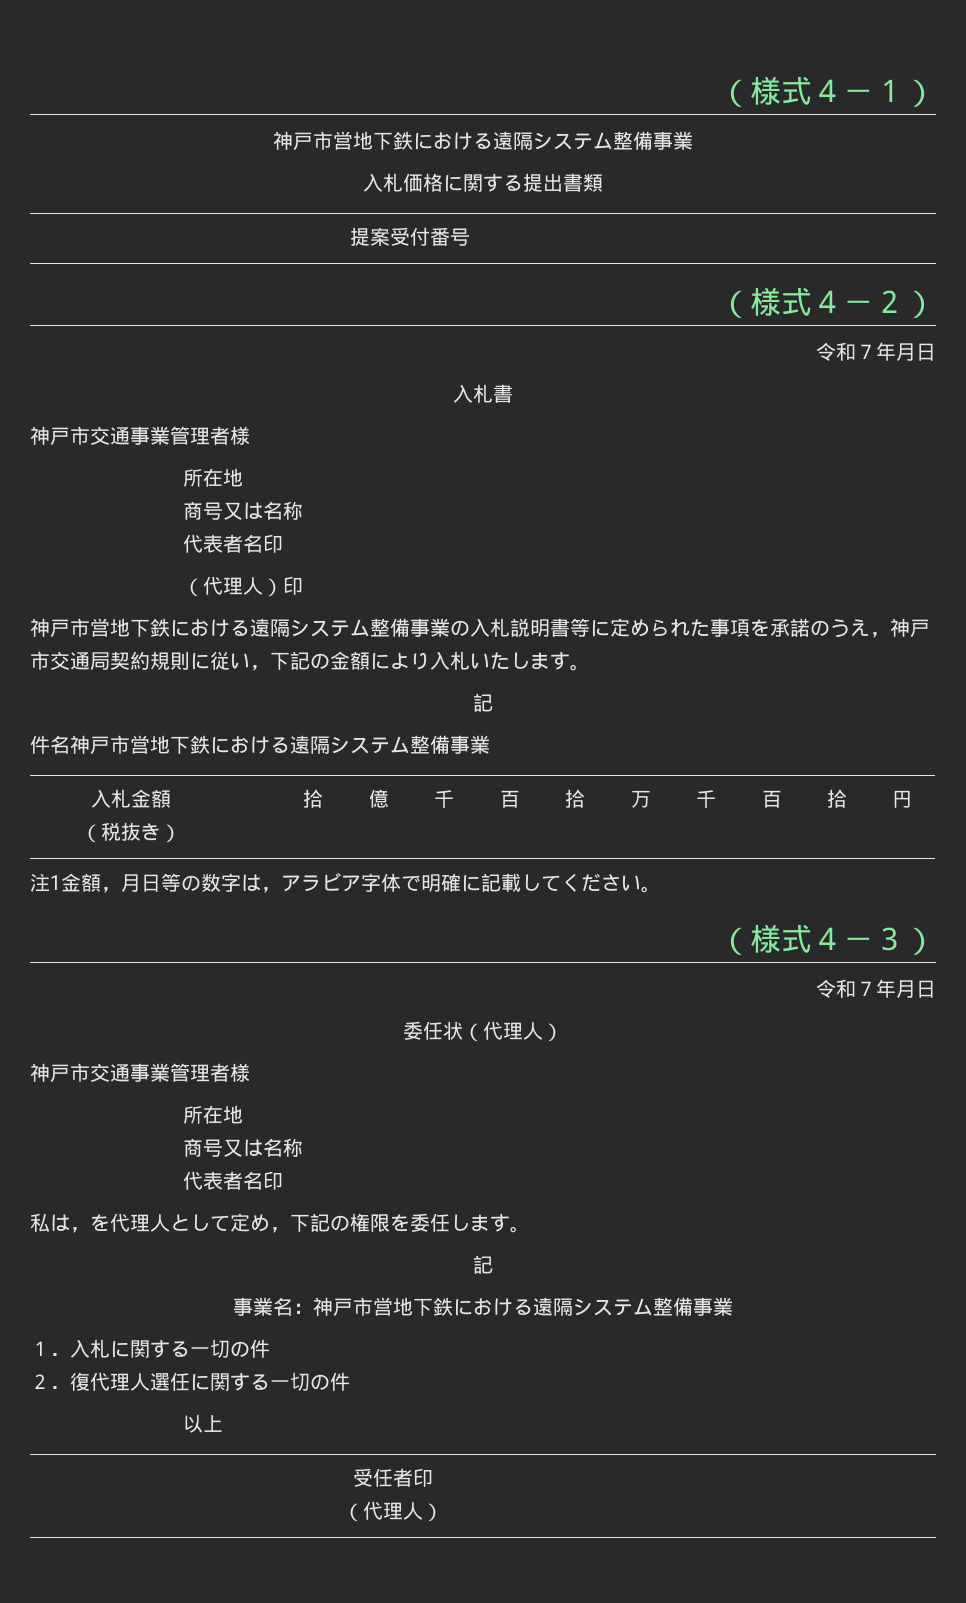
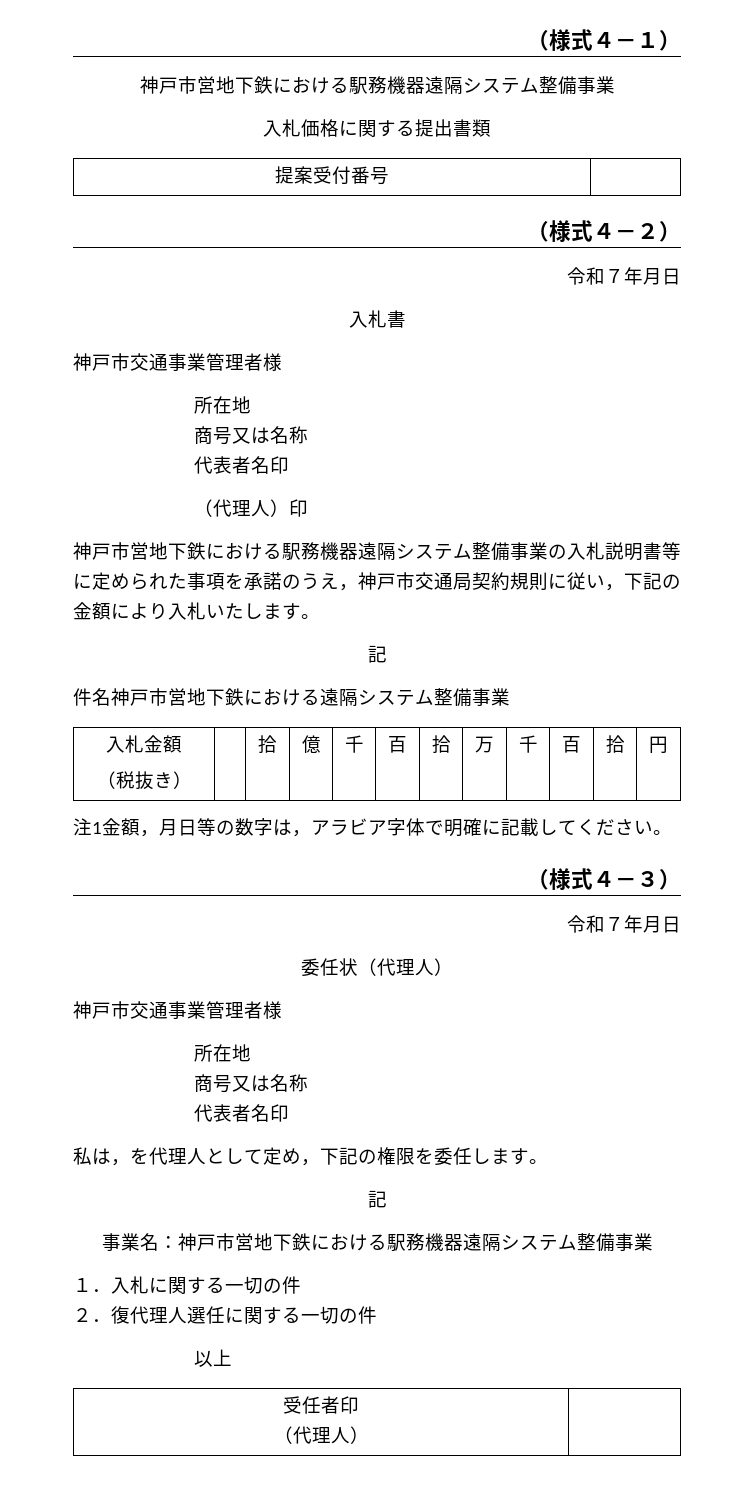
  （様式４－１）
- 神戸市営地下鉄における遠隔システム整備事業
+ 神戸市営地下鉄における駅務機器遠隔システム整備事業
- 神戸市営地下鉄における遠隔システム整備事業の入札説明書等に定められた事項を承諾のうえ，神戸市交通局契約規則に従い，下記の金額により入札いたします。
+ 神戸市営地下鉄における駅務機器遠隔システム整備事業の入札説明書等に定められた事項を承諾のうえ，神戸市交通局契約規則に従い，下記の金額により入札いたします。
- 事業名：神戸市営地下鉄における遠隔システム整備事業
+ 事業名：神戸市営地下鉄における駅務機器遠隔システム整備事業

